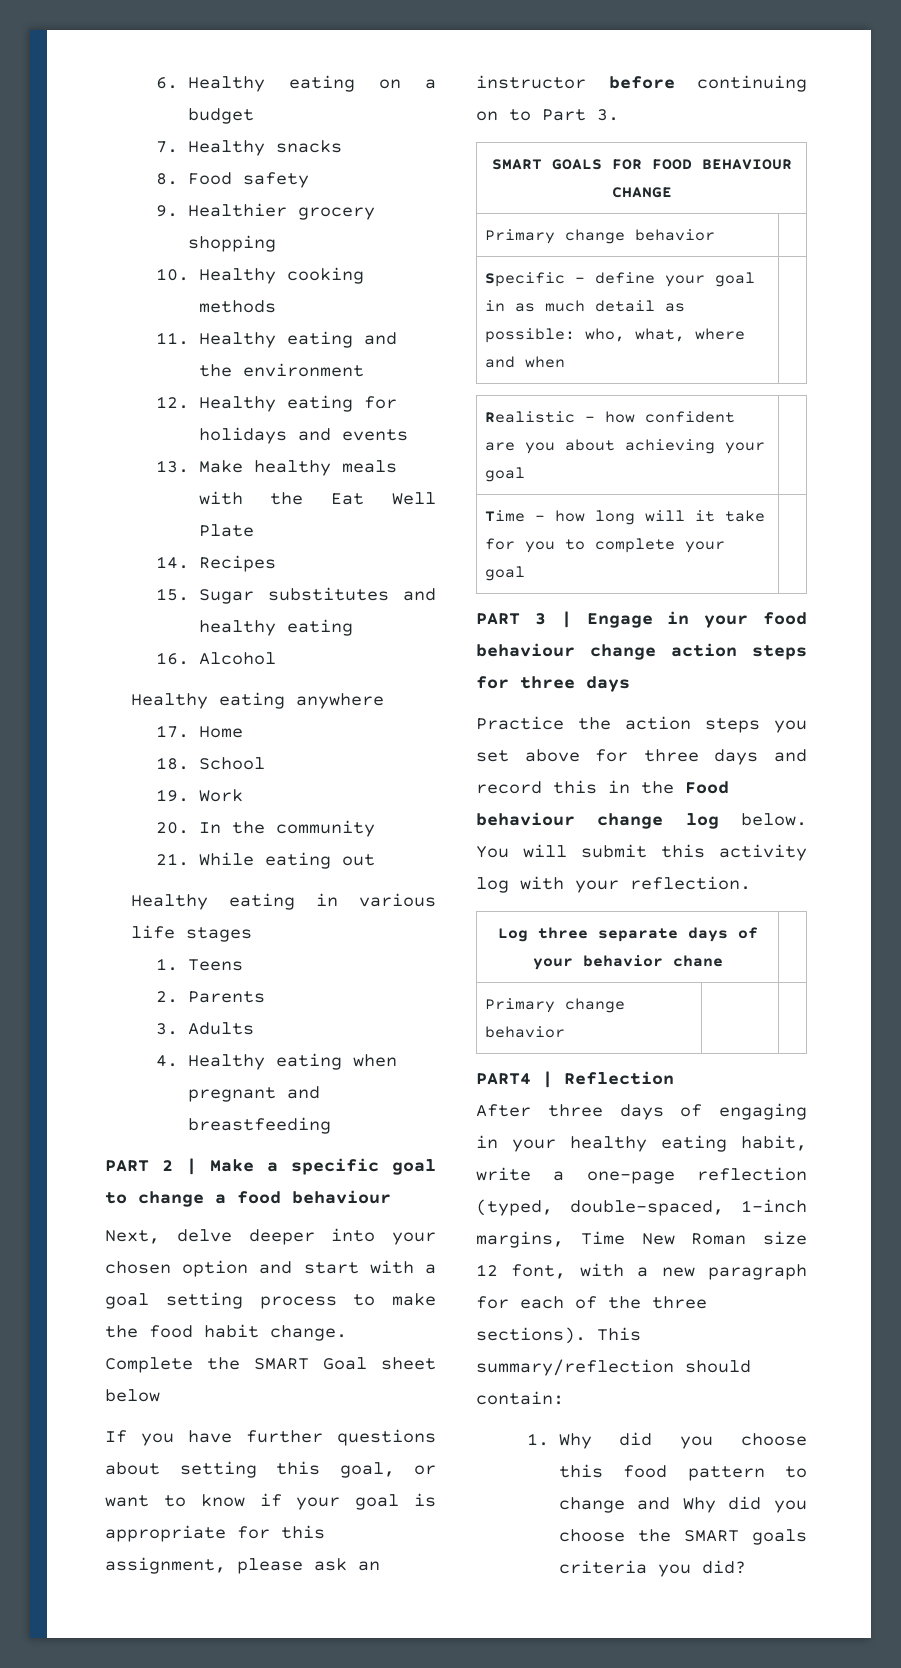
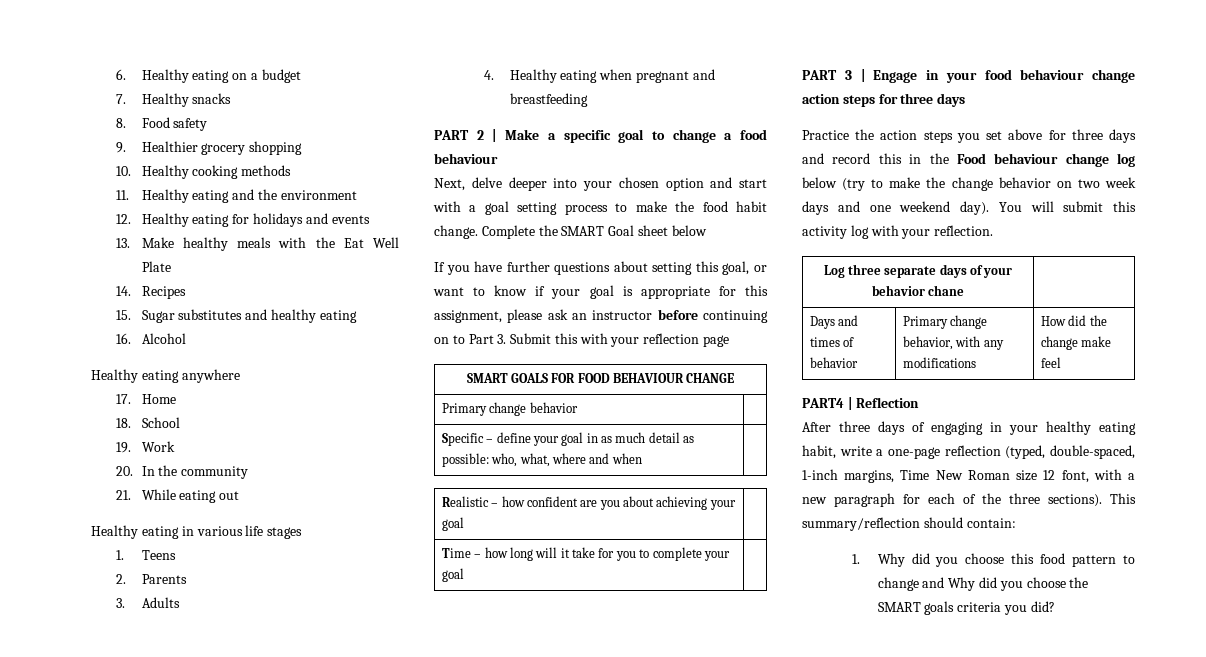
- If you have further questions about setting this goal, or want to know if your goal is appropriate for this assignment, please ask an instructor before continuing on to Part 3.
+ If you have further questions about setting this goal, or want to know if your goal is appropriate for this assignment, please ask an instructor before continuing on to Part 3. Submit this with your reflection page
- Practice the action steps you set above for three days and record this in the Food behaviour change log below.
+ Practice the action steps you set above for three days and record this in the Food behaviour change log below (try to make the change behavior on two week days and one weekend day).
- Primary change behavior | |
+ Days and times of behavior | Primary change behavior, with any modifications | How did the change make feel

